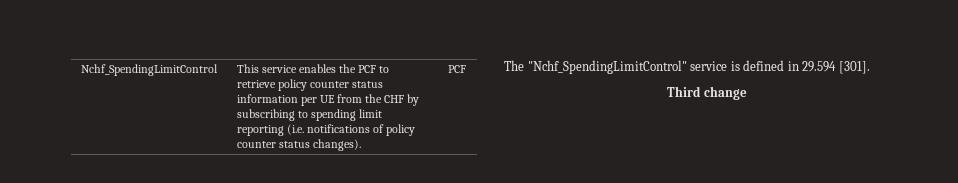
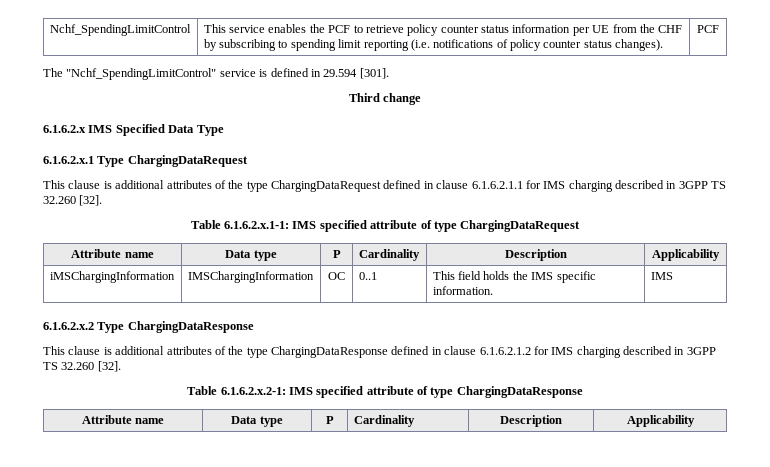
+ 6.1.6.2.x IMS Specified Data Type
+ 6.1.6.2.x.1 Type ChargingDataRequest
+ This clause is additional attributes of the type ChargingDataRequest defined in clause 6.1.6.2.1.1 for IMS charging described in 3GPP TS 32.260 [32].
+ Table 6.1.6.2.x.1-1: IMS specified attribute of type ChargingDataRequest
+ Attribute name | Data type | P | Cardinality | Description | Applicability
+ iMSChargingInformation | IMSChargingInformation | OC | 0..1 | This field holds the IMS specific information. | IMS
+ 6.1.6.2.x.2 Type ChargingDataResponse
+ This clause is additional attributes of the type ChargingDataResponse defined in clause 6.1.6.2.1.2 for IMS charging described in 3GPP TS 32.260 [32].
+ Table 6.1.6.2.x.2-1: IMS specified attribute of type ChargingDataResponse
+ Attribute name | Data type | P | Cardinality | Description | Applicability

